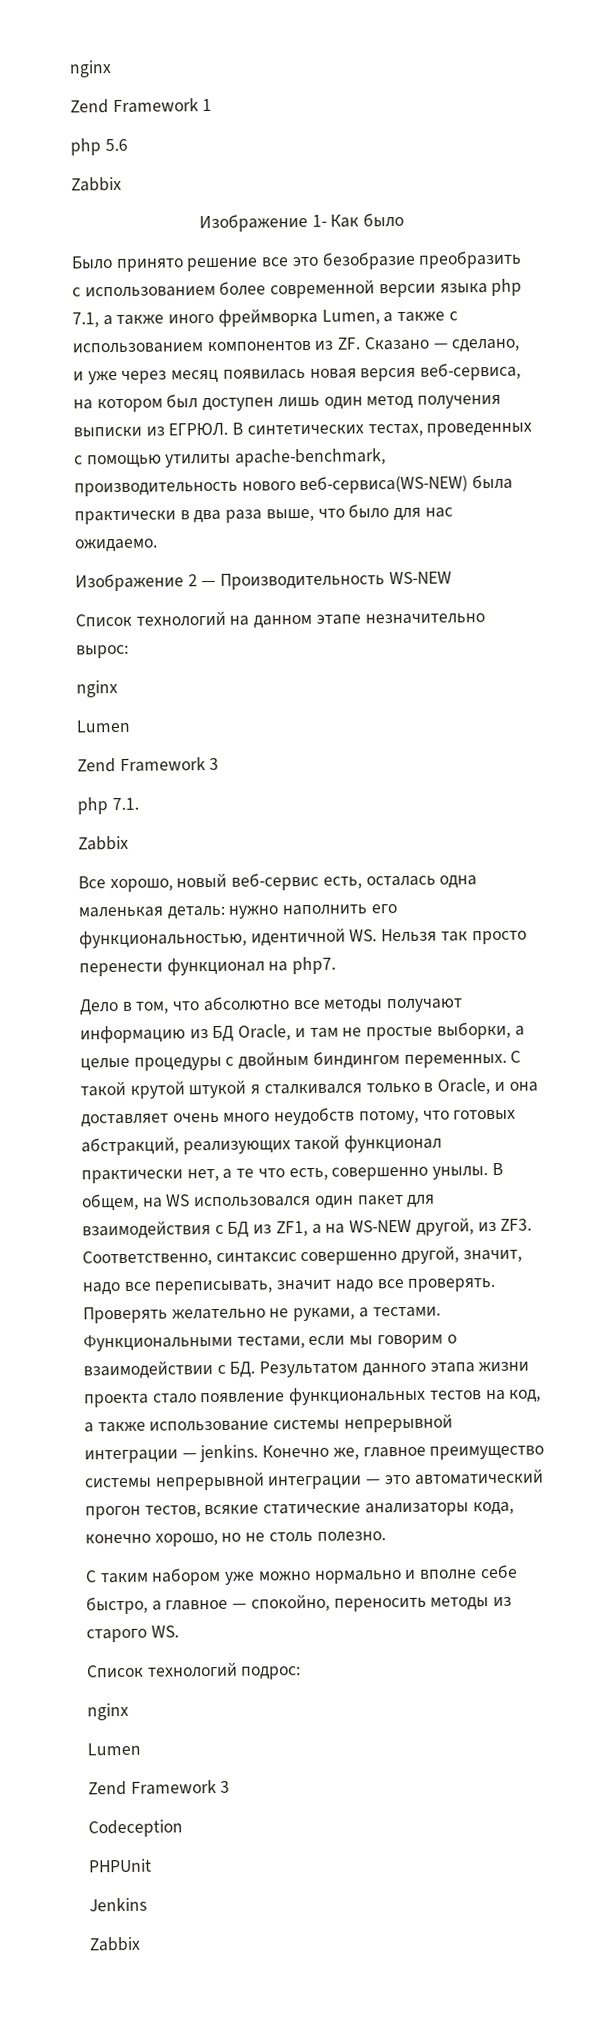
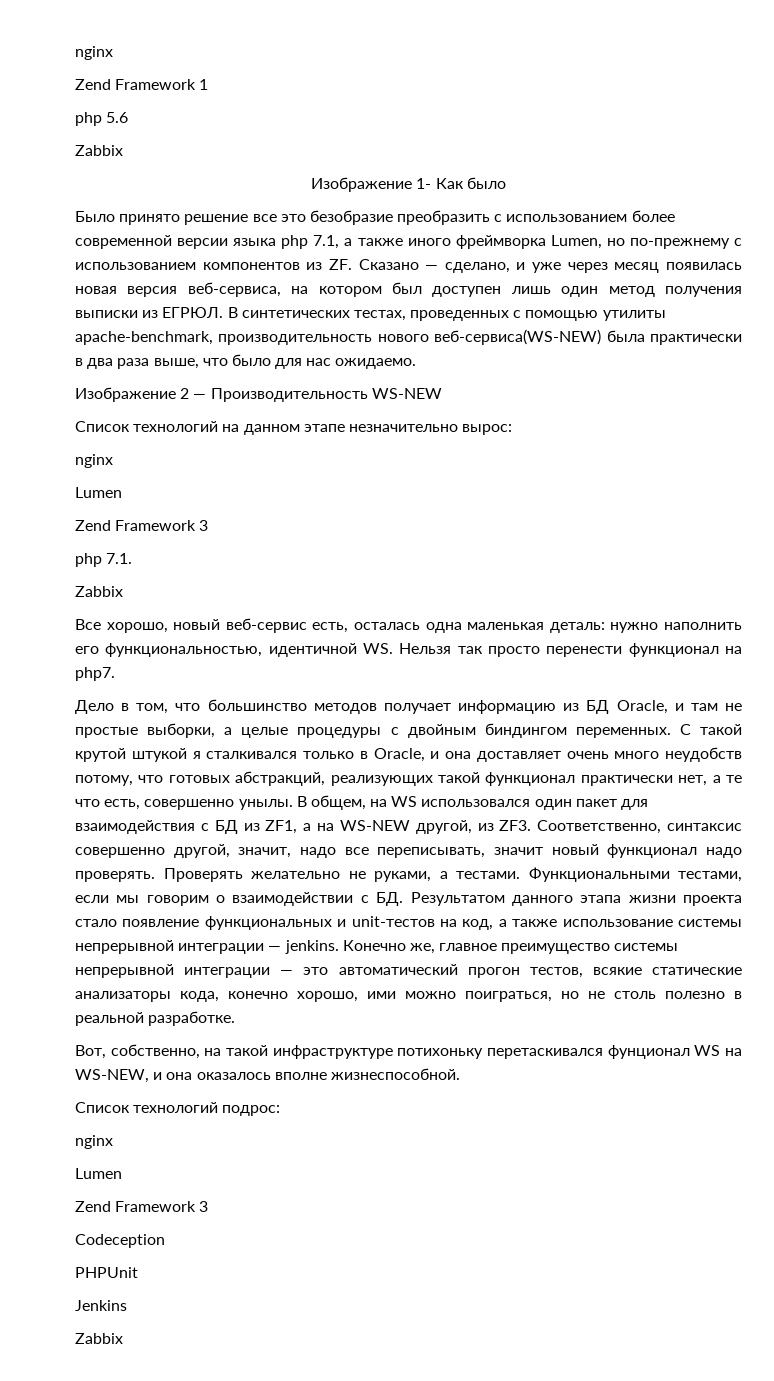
- Было принято решение все это безобразие преобразить с использованием более современной версии языка php 7.1, а также иного фреймворка Lumen, а также с использованием компонентов из ZF. Сказано — сделано, и уже через месяц появилась новая версия веб-сервиса, на котором был доступен лишь один метод получения выписки из ЕГРЮЛ.
+ Было принято решение все это безобразие преобразить с использованием более современной версии языка php 7.1, а также иного фреймворка Lumen, но по-прежнему с использованием компонентов из ZF. Сказано — сделано, и уже через месяц появилась новая версия веб-сервиса, на котором был доступен лишь один метод получения выписки из ЕГРЮЛ.
- Дело в том, что абсолютно все методы получают информацию из БД Oracle, и там не простые выборки, а целые процедуры с двойным биндингом переменных.
+ Дело в том, что большинство методов получает информацию из БД Oracle, и там не простые выборки, а целые процедуры с двойным биндингом переменных.
- В общем, на WS использовался один пакет для взаимодействия с БД из ZF1, а на WS-NEW другой, из ZF3. Соответственно, синтаксис совершенно другой, значит, надо все переписывать, значит надо все проверять.
+ В общем, на WS использовался один пакет для взаимодействия с БД из ZF1, а на WS-NEW другой, из ZF3. Соответственно, синтаксис совершенно другой, значит, надо все переписывать, значит новый функционал надо проверять.
- Функциональными тестами, если мы говорим о взаимодействии с БД. Результатом данного этапа жизни проекта стало появление функциональных тестов на код, а также использование системы непрерывной интеграции — jenkins.
+ Функциональными тестами, если мы говорим о взаимодействии с БД. Результатом данного этапа жизни проекта стало появление функциональных и unit-тестов на код, а также использование системы непрерывной интеграции — jenkins.
- Конечно же, главное преимущество системы непрерывной интеграции — это автоматический прогон тестов, всякие статические анализаторы кода, конечно хорошо, но не столь полезно.
- С таким набором уже можно нормально и вполне себе быстро, а главное — спокойно, переносить методы из старого WS.
+ Конечно же, главное преимущество системы непрерывной интеграции — это автоматический прогон тестов, всякие статические анализаторы кода, конечно хорошо, ими можно поиграться, но не столь полезно в реальной разработке.
+ Вот, собственно, на такой инфраструктуре потихоньку перетаскивался фунционал WS на WS-NEW, и она оказалось вполне жизнеспособной.

